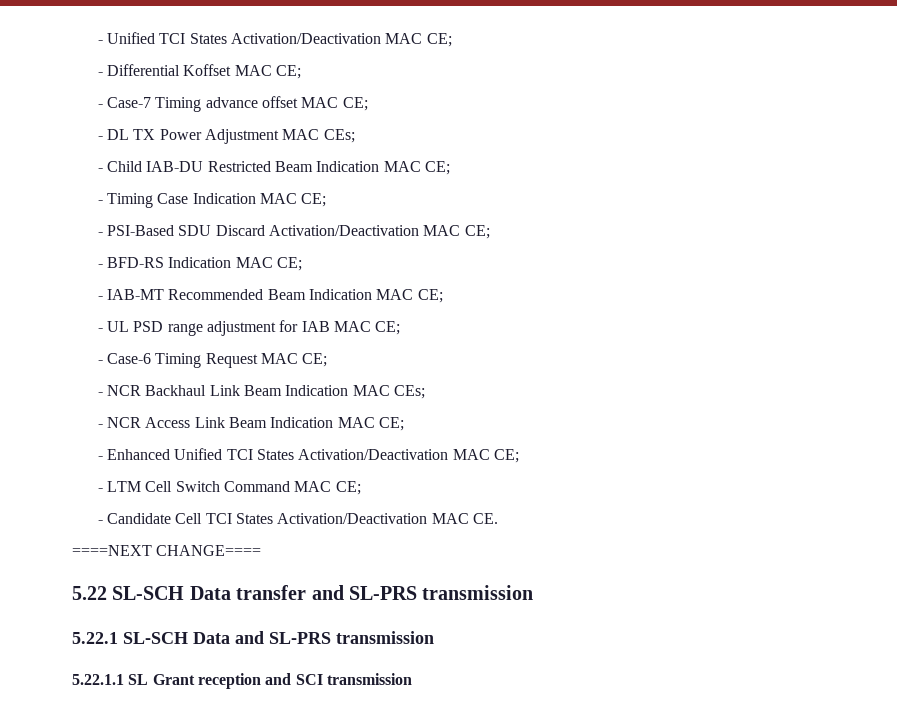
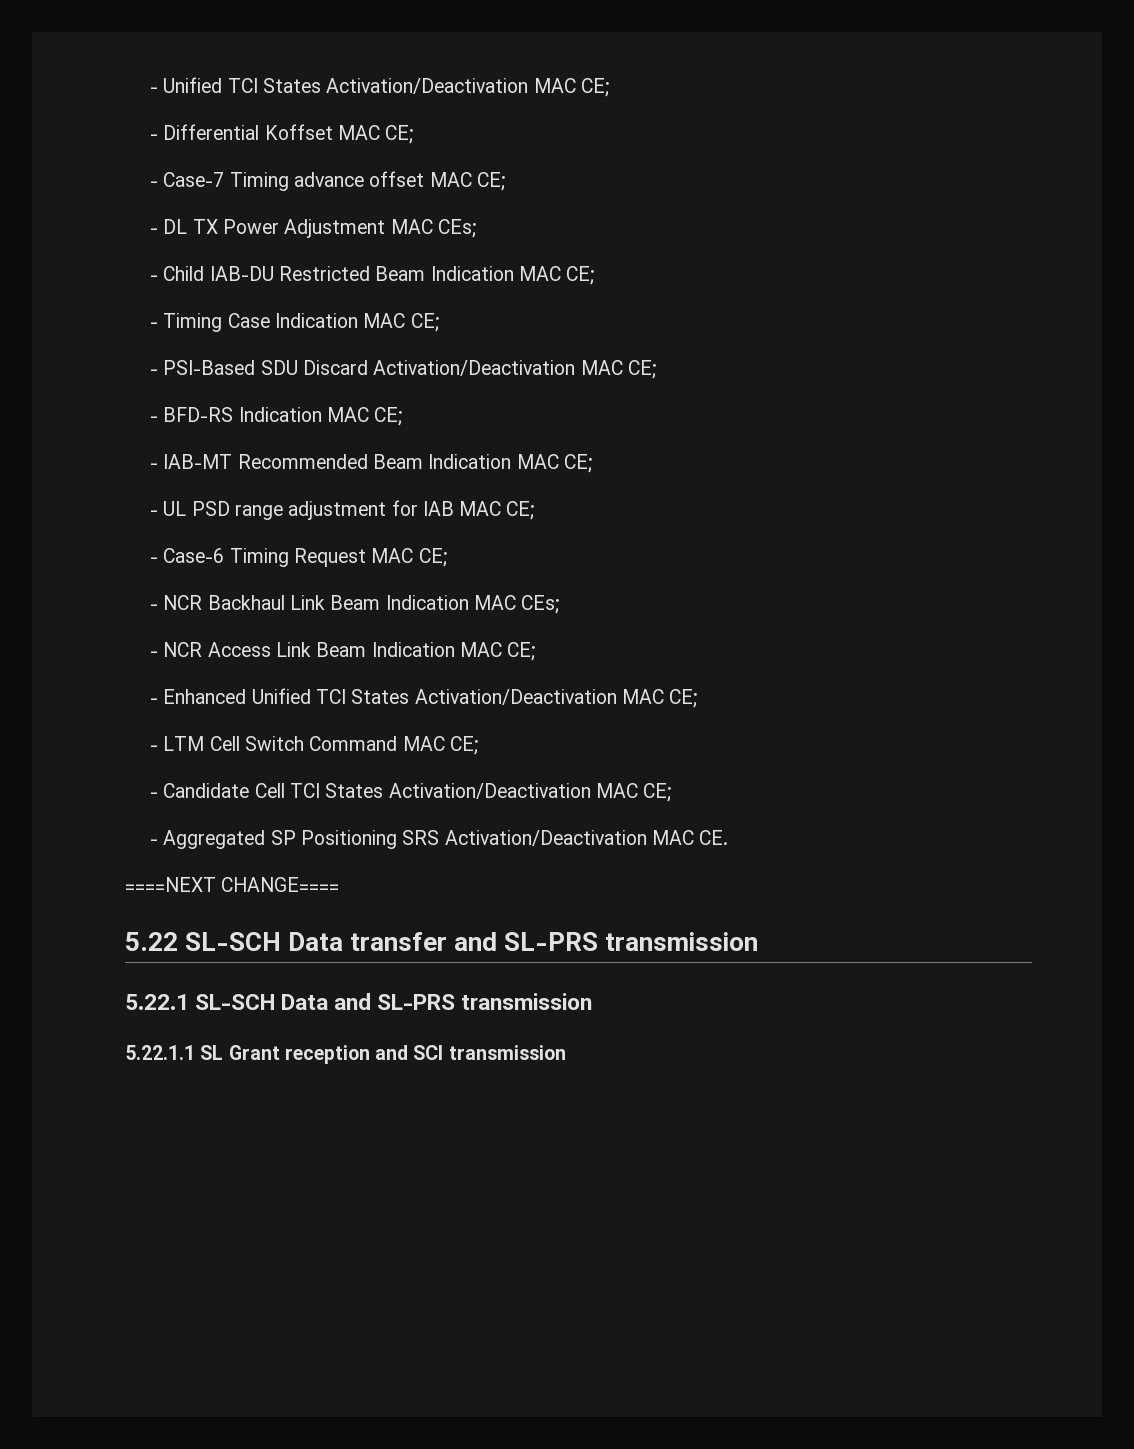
- - Candidate Cell TCI States Activation/Deactivation MAC CE.
+ - Candidate Cell TCI States Activation/Deactivation MAC CE;
+ - Aggregated SP Positioning SRS Activation/Deactivation MAC CE.

